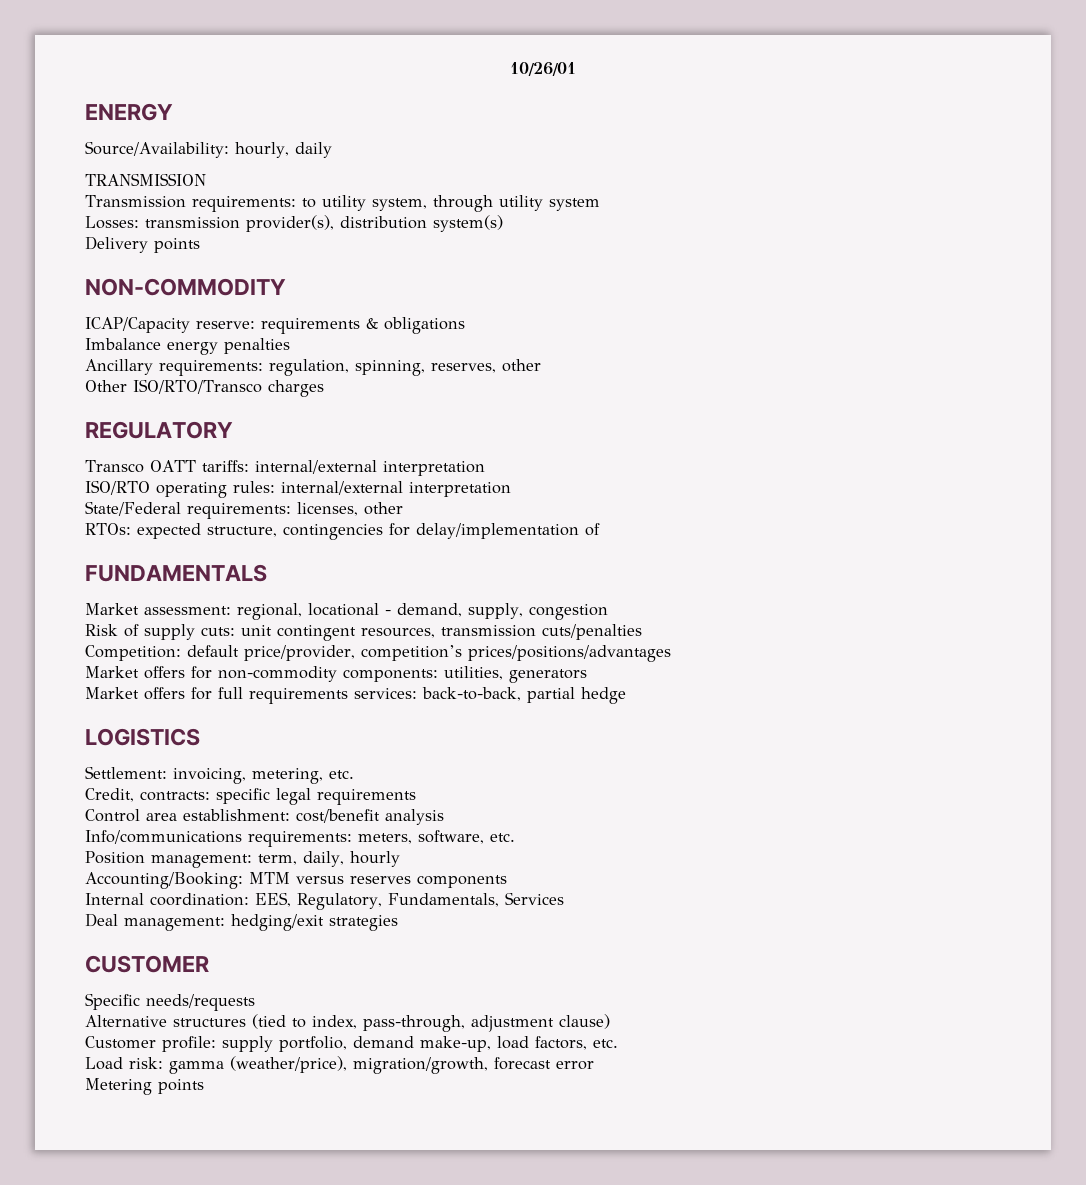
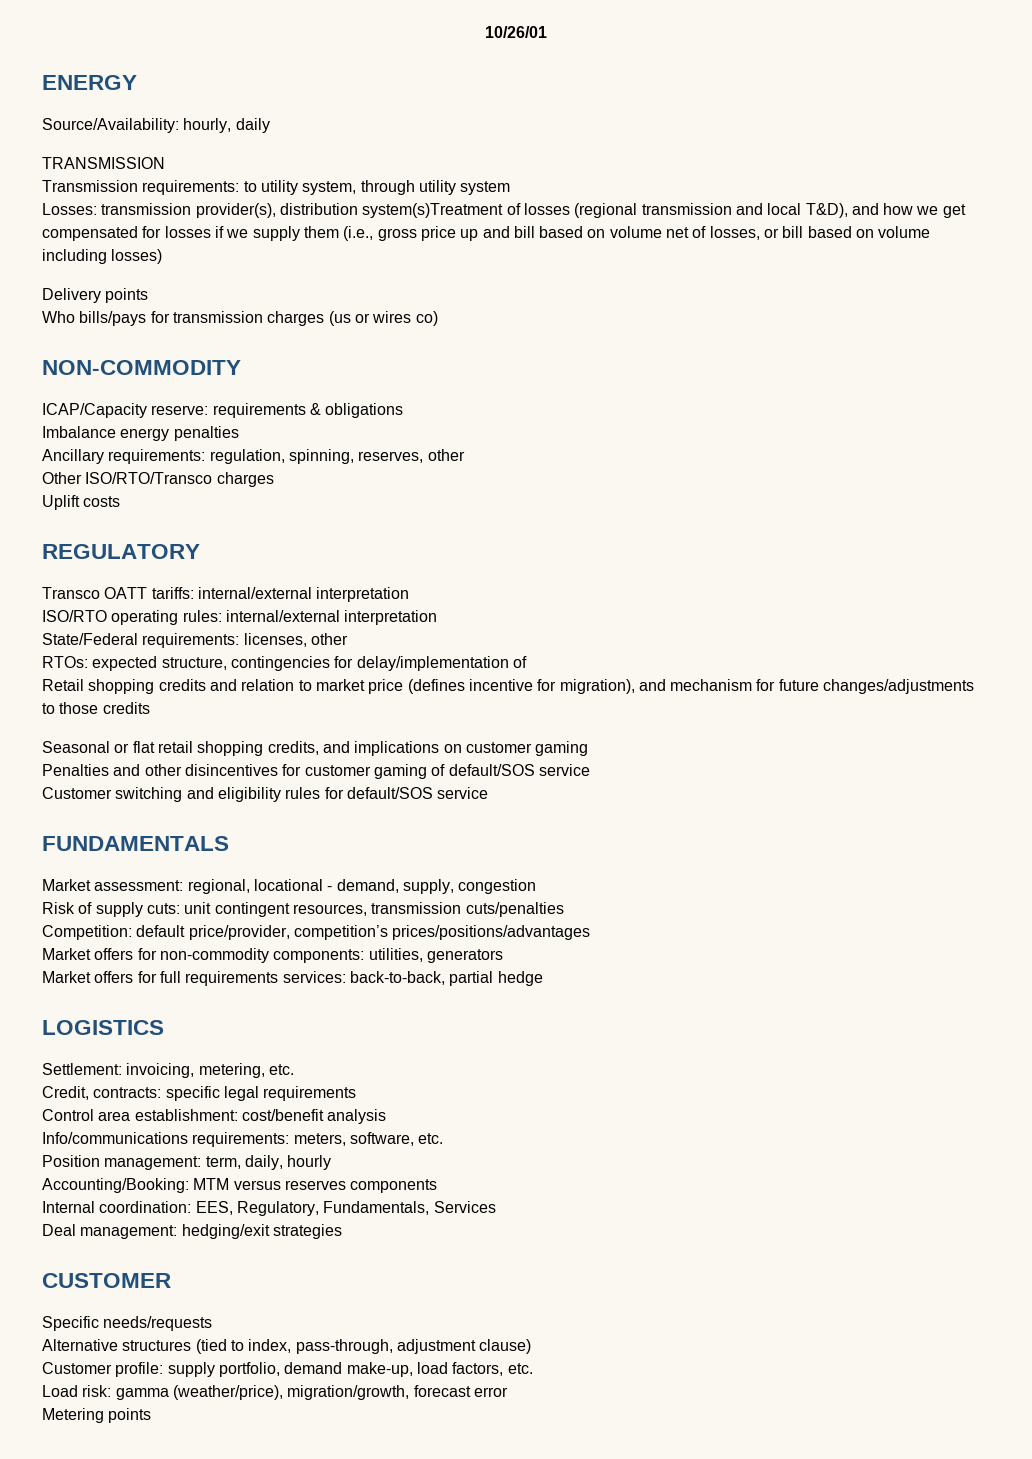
- Losses: transmission provider(s), distribution system(s)
+ Losses: transmission provider(s), distribution system(s)Treatment of losses (regional transmission and local T&D), and how we get compensated for losses if we supply them (i.e., gross price up and bill based on volume net of losses, or bill based on volume including losses)
  Delivery points
+ Who bills/pays for transmission charges (us or wires co)
+ Uplift costs
+ Retail shopping credits and relation to market price (defines incentive for migration), and mechanism for future changes/adjustments to those credits
+ Seasonal or flat retail shopping credits, and implications on customer gaming
+ Penalties and other disincentives for customer gaming of default/SOS service
+ Customer switching and eligibility rules for default/SOS service

